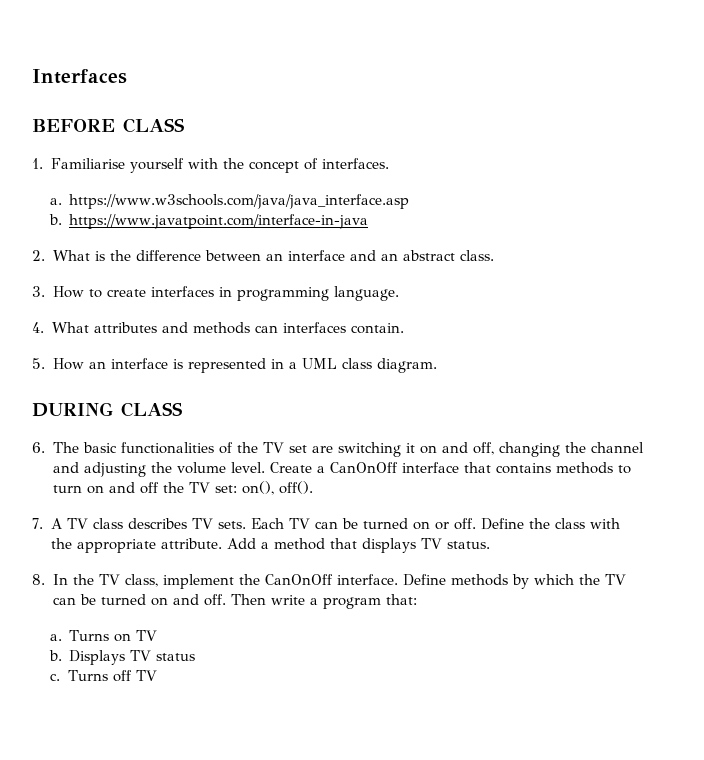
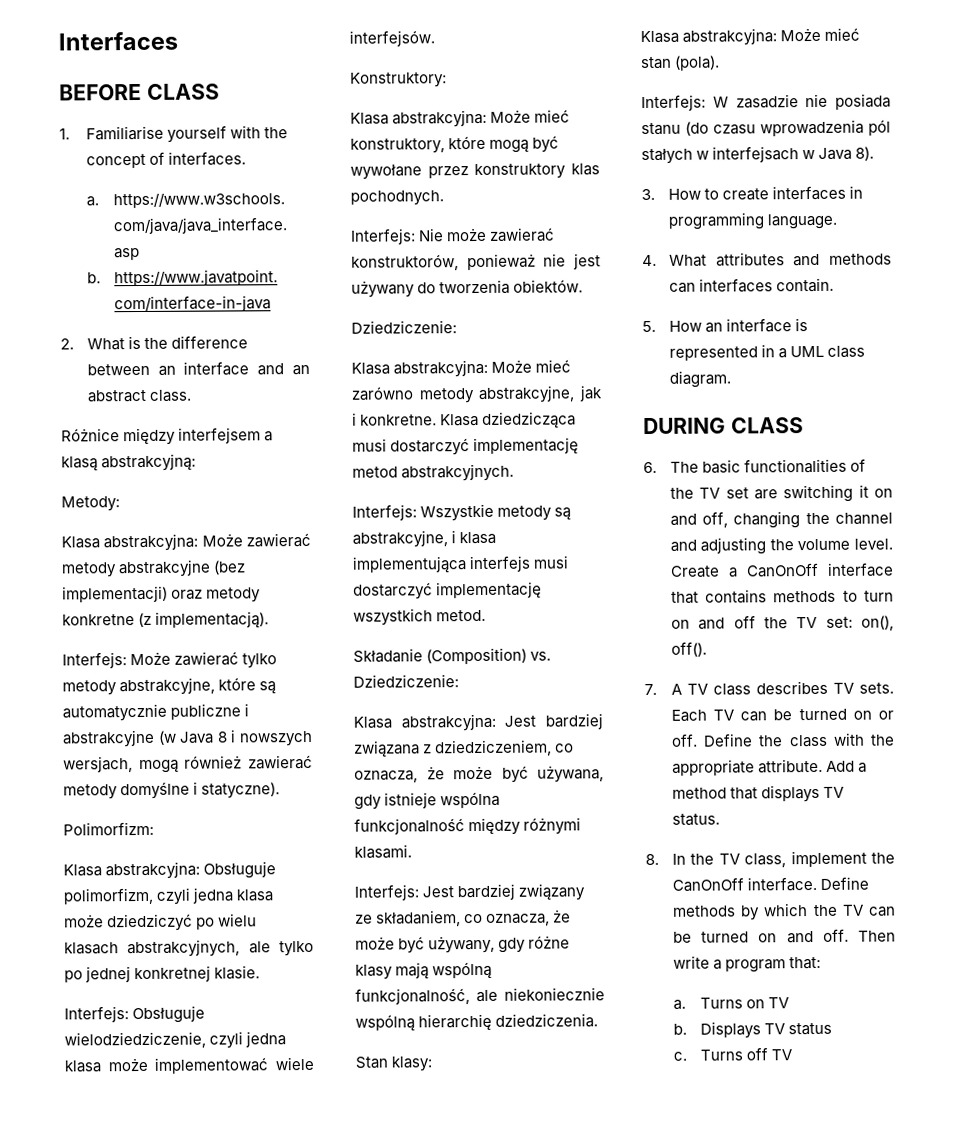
+ Różnice między interfejsem a klasą abstrakcyjną:
+ Metody:
+ Klasa abstrakcyjna: Może zawierać metody abstrakcyjne (bez implementacji) oraz metody konkretne (z implementacją).
+ Interfejs: Może zawierać tylko metody abstrakcyjne, które są automatycznie publiczne i abstrakcyjne (w Java 8 i nowszych wersjach, mogą również zawierać metody domyślne i statyczne).
+ Polimorfizm:
+ Klasa abstrakcyjna: Obsługuje polimorfizm, czyli jedna klasa może dziedziczyć po wielu klasach abstrakcyjnych, ale tylko po jednej konkretnej klasie.
+ Interfejs: Obsługuje wielodziedziczenie, czyli jedna klasa może implementować wiele interfejsów.
+ Konstruktory:
+ Klasa abstrakcyjna: Może mieć konstruktory, które mogą być wywołane przez konstruktory klas pochodnych.
+ Interfejs: Nie może zawierać konstruktorów, ponieważ nie jest używany do tworzenia obiektów.
+ Dziedziczenie:
+ Klasa abstrakcyjna: Może mieć zarówno metody abstrakcyjne, jak i konkretne. Klasa dziedzicząca musi dostarczyć implementację metod abstrakcyjnych.
+ Interfejs: Wszystkie metody są abstrakcyjne, i klasa implementująca interfejs musi dostarczyć implementację wszystkich metod.
+ Składanie (Composition) vs. Dziedziczenie:
+ Klasa abstrakcyjna: Jest bardziej związana z dziedziczeniem, co oznacza, że może być używana, gdy istnieje wspólna funkcjonalność między różnymi klasami.
+ Interfejs: Jest bardziej związany ze składaniem, co oznacza, że może być używany, gdy różne klasy mają wspólną funkcjonalność, ale niekoniecznie wspólną hierarchię dziedziczenia.
+ Stan klasy:
+ Klasa abstrakcyjna: Może mieć stan (pola).
+ Interfejs: W zasadzie nie posiada stanu (do czasu wprowadzenia pól stałych w interfejsach w Java 8).

